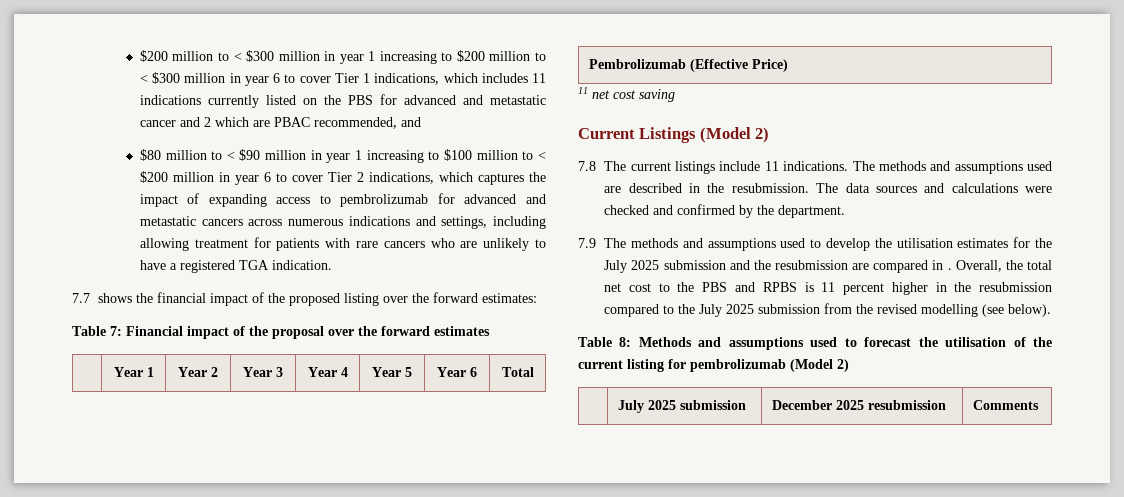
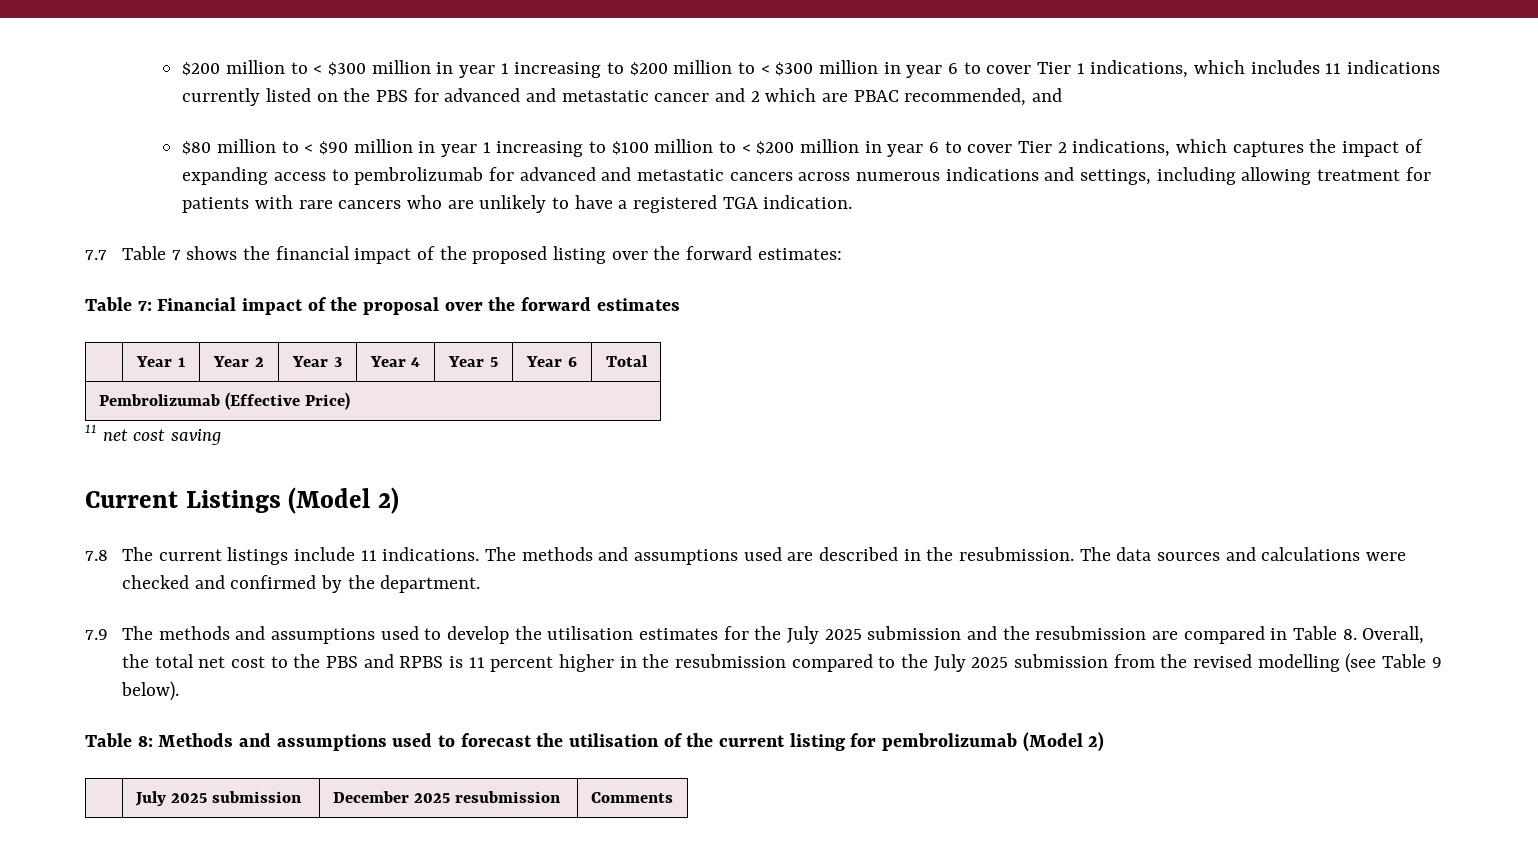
- 7.7 shows the financial impact of the proposed listing over the forward estimates:
+ 7.7 Table 7 shows the financial impact of the proposed listing over the forward estimates:
- 7.9 The methods and assumptions used to develop the utilisation estimates for the July 2025 submission and the resubmission are compared in . Overall, the total net cost to the PBS and RPBS is 11 percent higher in the resubmission compared to the July 2025 submission from the revised modelling (see below).
+ 7.9 The methods and assumptions used to develop the utilisation estimates for the July 2025 submission and the resubmission are compared in Table 8. Overall, the total net cost to the PBS and RPBS is 11 percent higher in the resubmission compared to the July 2025 submission from the revised modelling (see Table 9 below).

